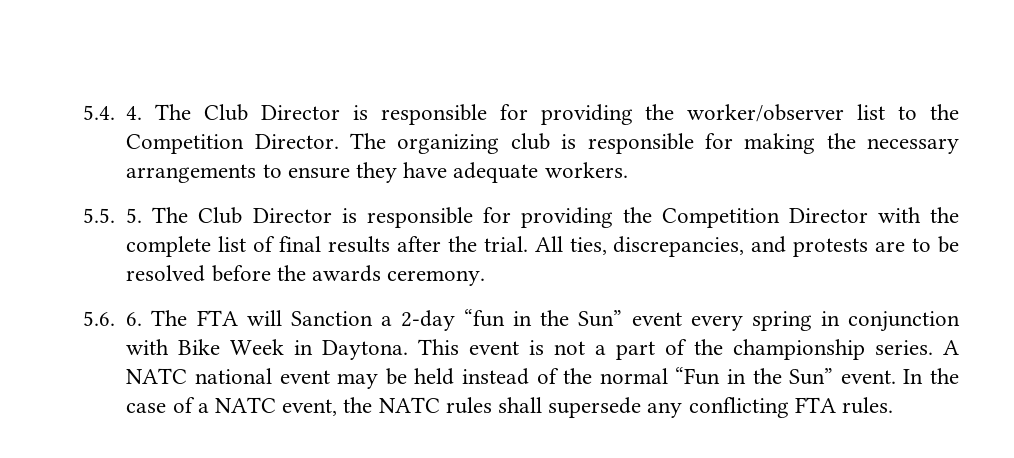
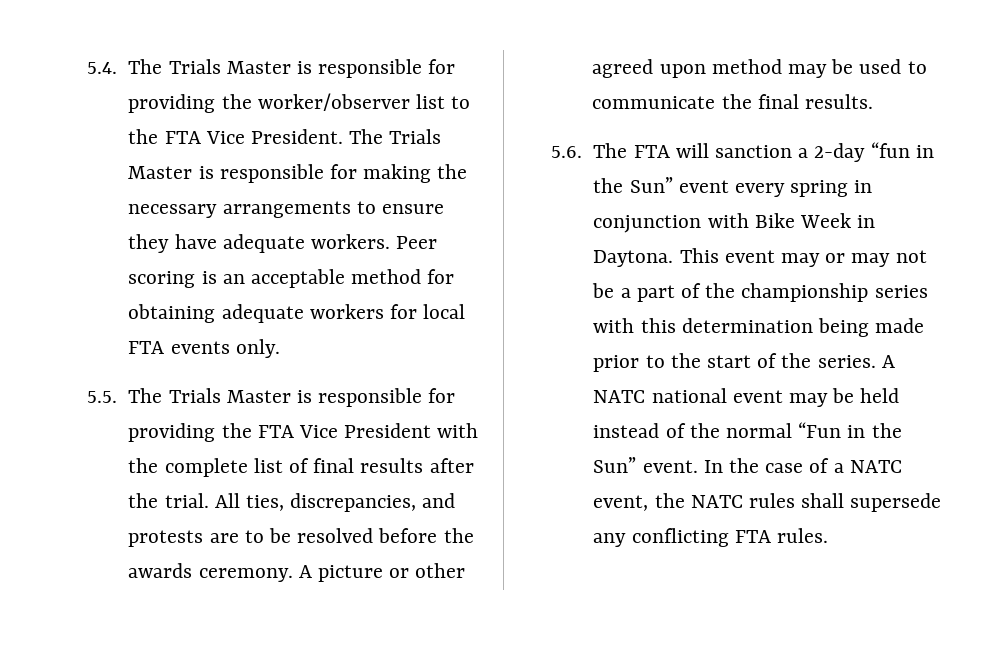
- 5.4. 4. The Club Director is responsible for providing the worker/observer list to the Competition Director. The organizing club is responsible for making the necessary arrangements to ensure they have adequate workers.
- 5.5. 5. The Club Director is responsible for providing the Competition Director with the complete list of final results after the trial.
+ 5.4. The Trials Master is responsible for providing the worker/observer list to the FTA Vice President. The Trials Master is responsible for making the necessary arrangements to ensure they have adequate workers. Peer scoring is an acceptable method for obtaining adequate workers for local FTA events only.
+ 5.5. The Trials Master is responsible for providing the FTA Vice President with the complete list of final results after the trial.
+ A picture or other agreed upon method may be used to communicate the final results.
- 5.6. 6. The FTA will Sanction a 2-day “fun in the Sun” event every spring in conjunction with Bike Week in Daytona.
+ 5.6. The FTA will sanction a 2-day “fun in the Sun” event every spring in conjunction with Bike Week in Daytona.
- This event is not a part of the championship series.
+ This event may or may not be a part of the championship series with this determination being made prior to the start of the series.

